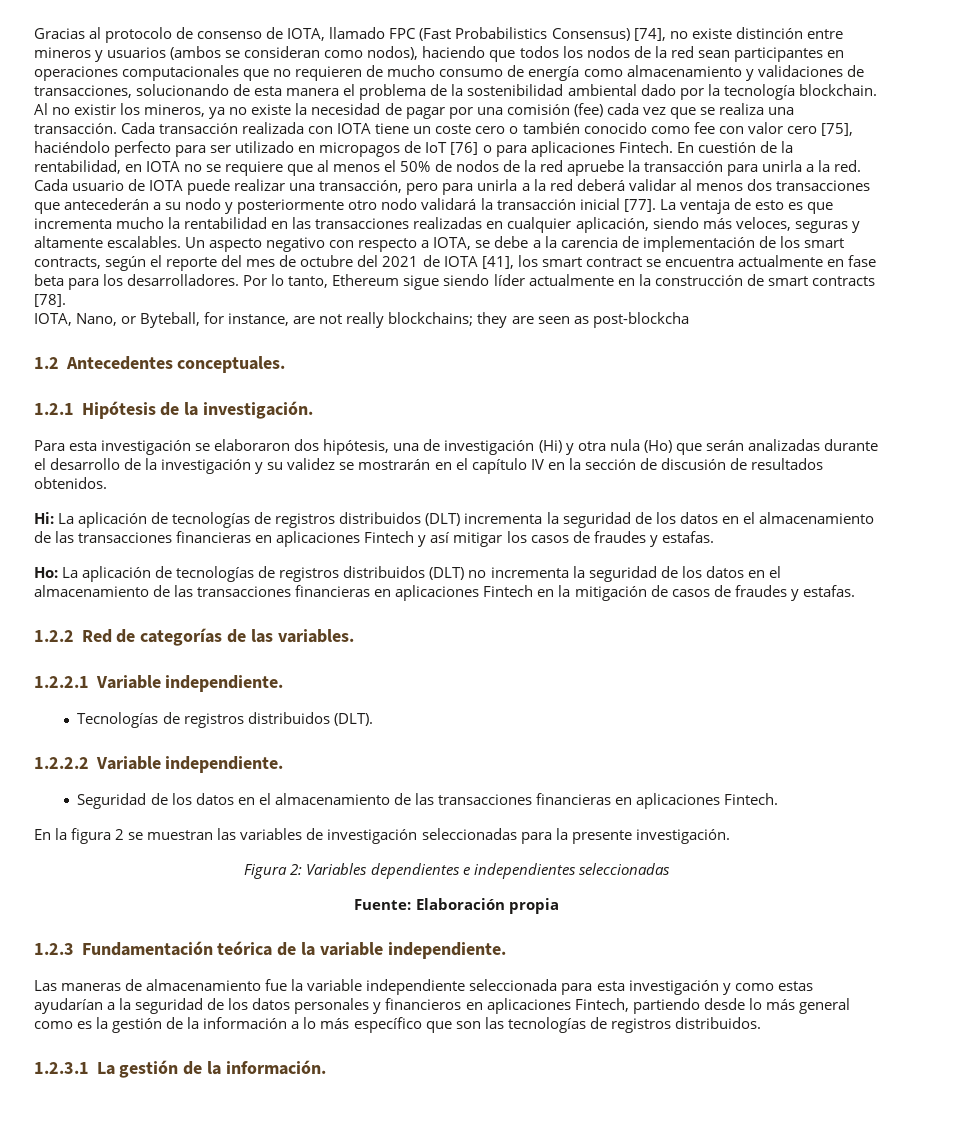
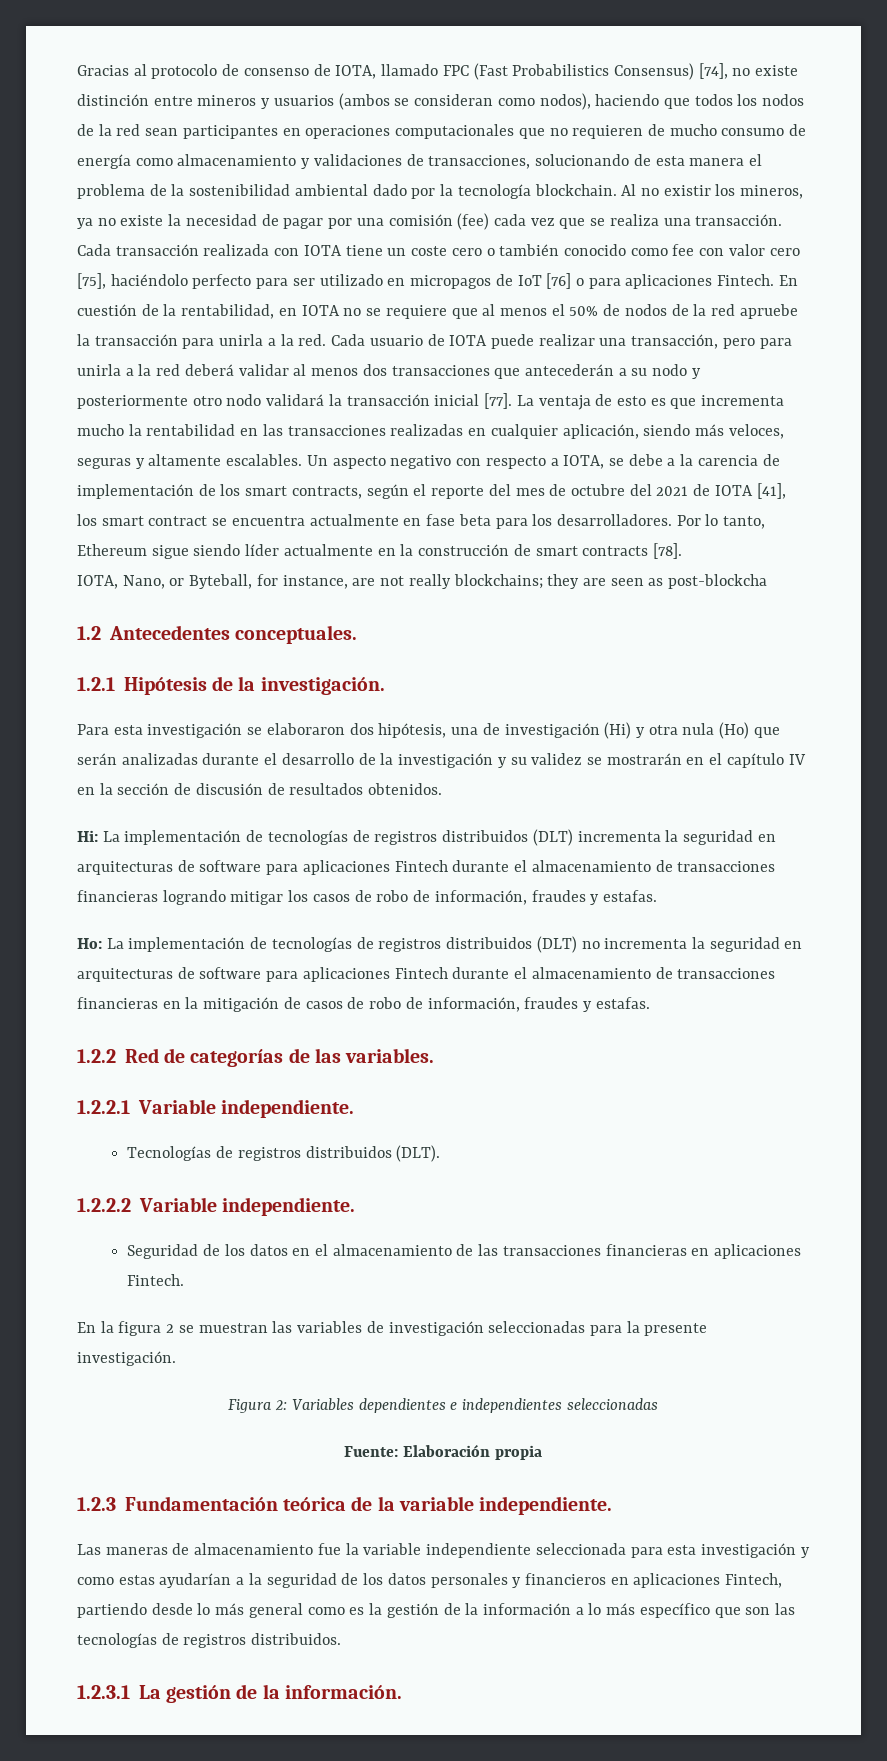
- Hi: La aplicación de tecnologías de registros distribuidos (DLT) incrementa la seguridad de los datos en el almacenamiento de las transacciones financieras en aplicaciones Fintech y así mitigar los casos de fraudes y estafas.
+ Hi: La implementación de tecnologías de registros distribuidos (DLT) incrementa la seguridad en arquitecturas de software para aplicaciones Fintech durante el almacenamiento de transacciones financieras logrando mitigar los casos de robo de información, fraudes y estafas.
- Ho: La aplicación de tecnologías de registros distribuidos (DLT) no incrementa la seguridad de los datos en el almacenamiento de las transacciones financieras en aplicaciones Fintech en la mitigación de casos de fraudes y estafas.
+ Ho: La implementación de tecnologías de registros distribuidos (DLT) no incrementa la seguridad en arquitecturas de software para aplicaciones Fintech durante el almacenamiento de transacciones financieras en la mitigación de casos de robo de información, fraudes y estafas.

